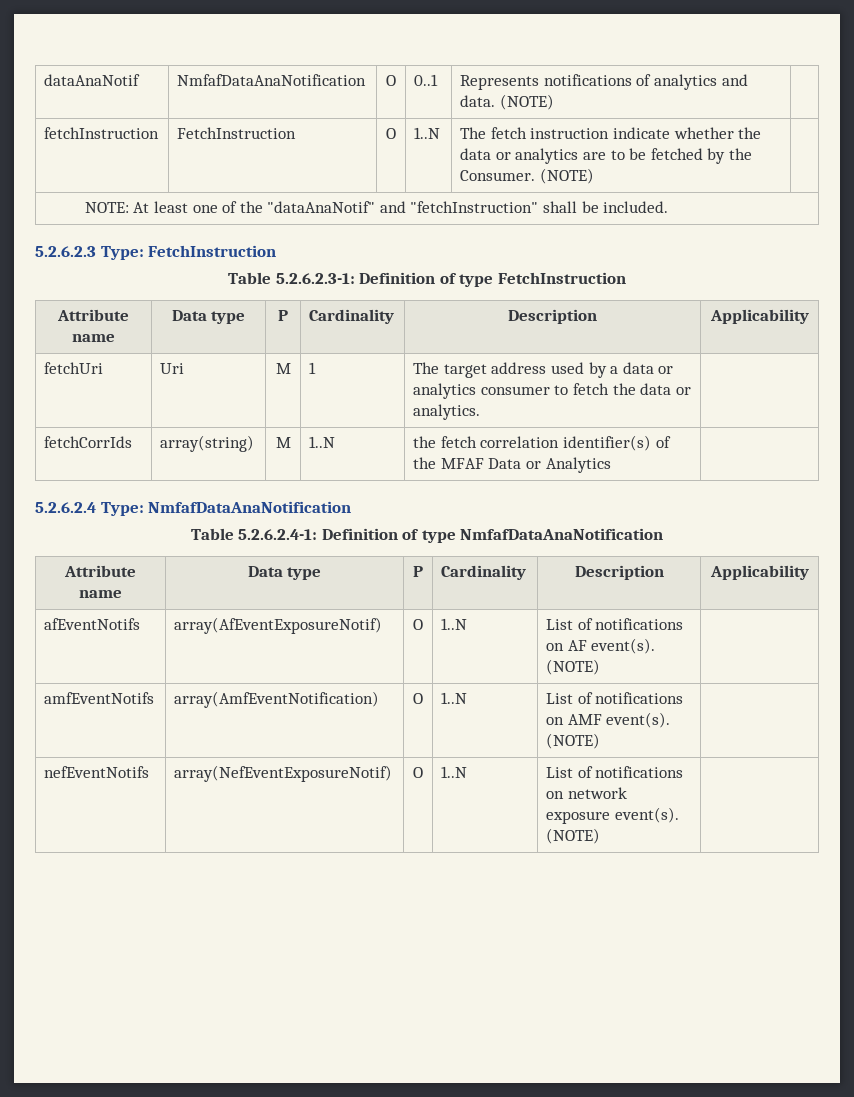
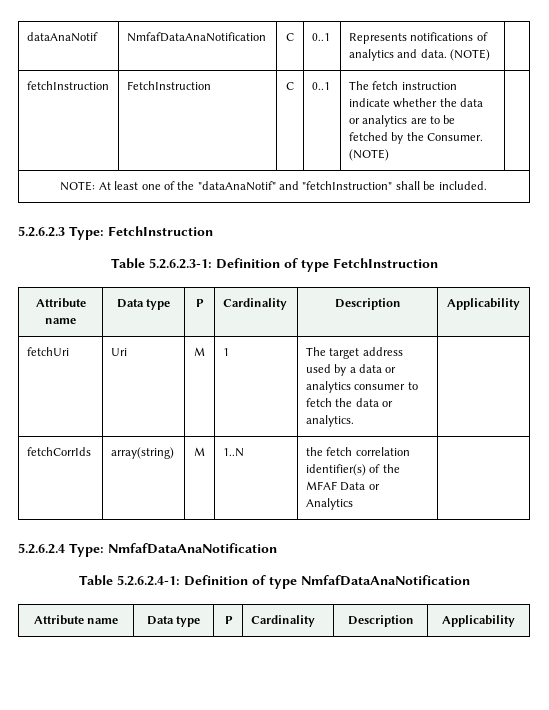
- dataAnaNotif | NmfafDataAnaNotification | O | 0..1 | Represents notifications of analytics and data. (NOTE) |
+ dataAnaNotif | NmfafDataAnaNotification | C | 0..1 | Represents notifications of analytics and data. (NOTE) |
- fetchInstruction | FetchInstruction | O | 1..N | The fetch instruction indicate whether the data or analytics are to be fetched by the Consumer. (NOTE) |
+ fetchInstruction | FetchInstruction | C | 0..1 | The fetch instruction indicate whether the data or analytics are to be fetched by the Consumer. (NOTE) |
- afEventNotifs | array(AfEventExposureNotif) | O | 1..N | List of notifications on AF event(s). (NOTE) |
- amfEventNotifs | array(AmfEventNotification) | O | 1..N | List of notifications on AMF event(s). (NOTE) |
- nefEventNotifs | array(NefEventExposureNotif) | O | 1..N | List of notifications on network exposure event(s). (NOTE) |

